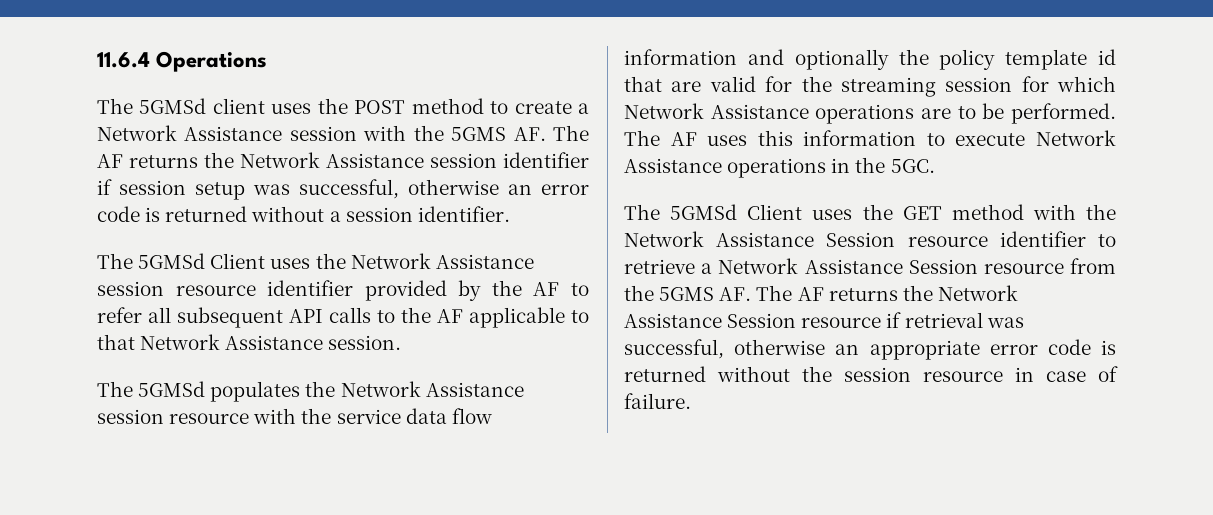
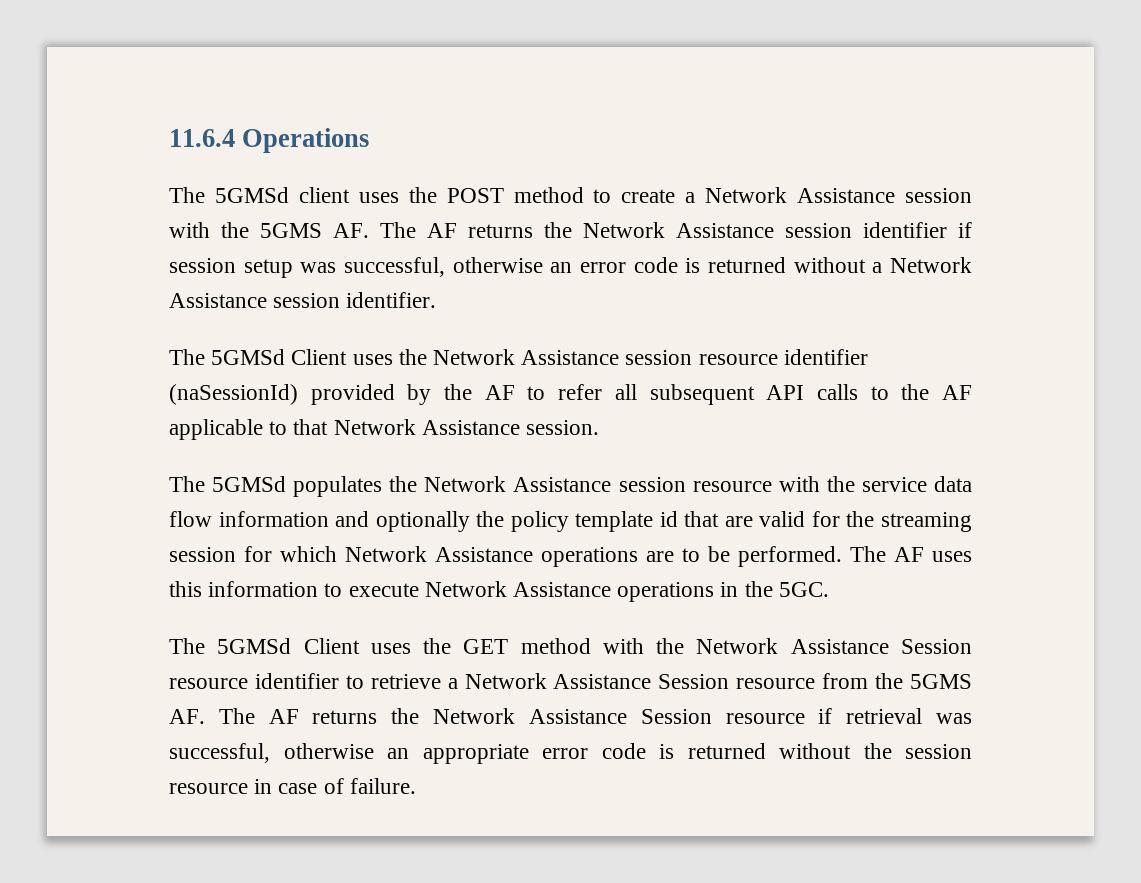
- The 5GMSd client uses the POST method to create a Network Assistance session with the 5GMS AF. The AF returns the Network Assistance session identifier if session setup was successful, otherwise an error code is returned without a session identifier.
+ The 5GMSd client uses the POST method to create a Network Assistance session with the 5GMS AF. The AF returns the Network Assistance session identifier if session setup was successful, otherwise an error code is returned without a Network Assistance session identifier.
- The 5GMSd Client uses the Network Assistance session resource identifier provided by the AF to refer all subsequent API calls to the AF applicable to that Network Assistance session.
+ The 5GMSd Client uses the Network Assistance session resource identifier (naSessionId) provided by the AF to refer all subsequent API calls to the AF applicable to that Network Assistance session.

